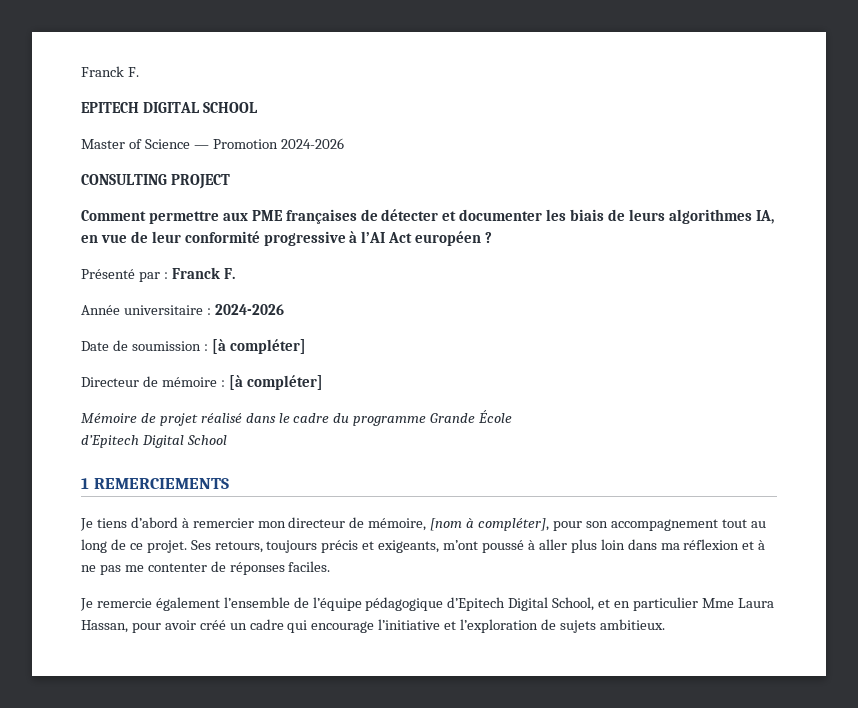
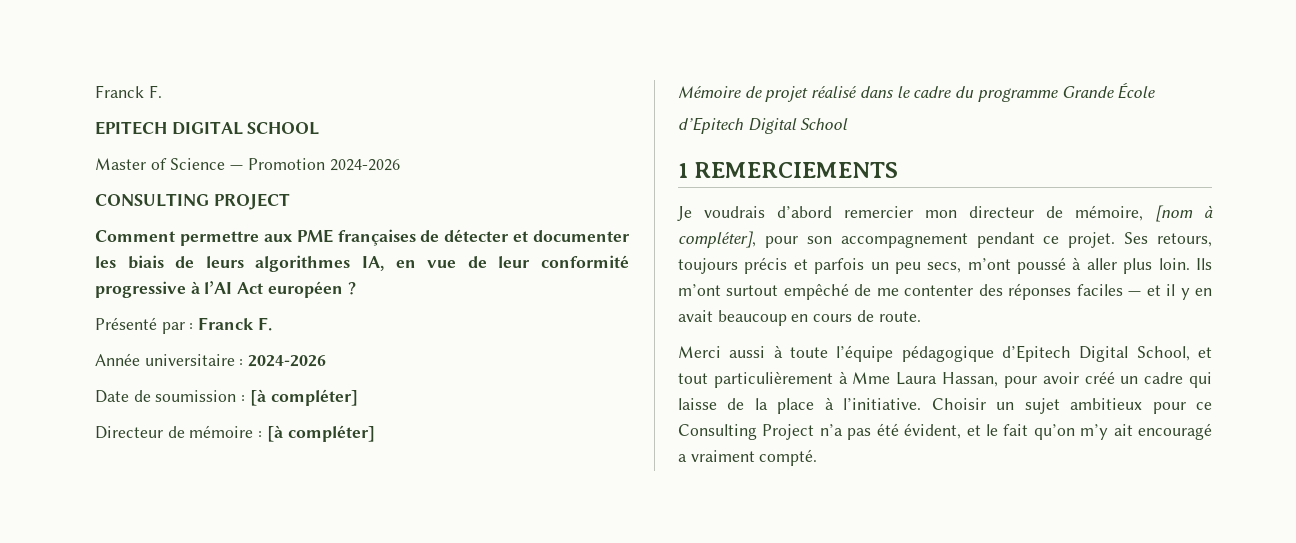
- Je tiens d’abord à remercier mon directeur de mémoire, [nom à compléter], pour son accompagnement tout au long de ce projet.
+ Je voudrais d’abord remercier mon directeur de mémoire, [nom à compléter], pour son accompagnement pendant ce projet.
- Ses retours, toujours précis et exigeants, m’ont poussé à aller plus loin dans ma réflexion et à ne pas me contenter de réponses faciles.
- Je remercie également l’ensemble de l’équipe pédagogique d’Epitech Digital School, et en particulier Mme Laura Hassan, pour avoir créé un cadre qui encourage l’initiative et l’exploration de sujets ambitieux.
+ Ses retours, toujours précis et parfois un peu secs, m’ont poussé à aller plus loin. Ils m’ont surtout empêché de me contenter des réponses faciles — et il y en avait beaucoup en cours de route.
+ Merci aussi à toute l’équipe pédagogique d’Epitech Digital School, et tout particulièrement à Mme Laura Hassan, pour avoir créé un cadre qui laisse de la place à l’initiative. Choisir un sujet ambitieux pour ce Consulting Project n’a pas été évident, et le fait qu’on m’y ait encouragé a vraiment compté.

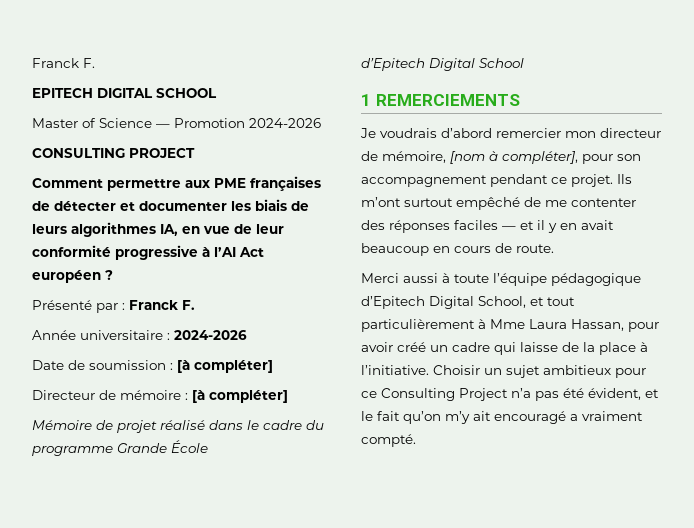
- Ses retours, toujours précis et parfois un peu secs, m’ont poussé à aller plus loin.

